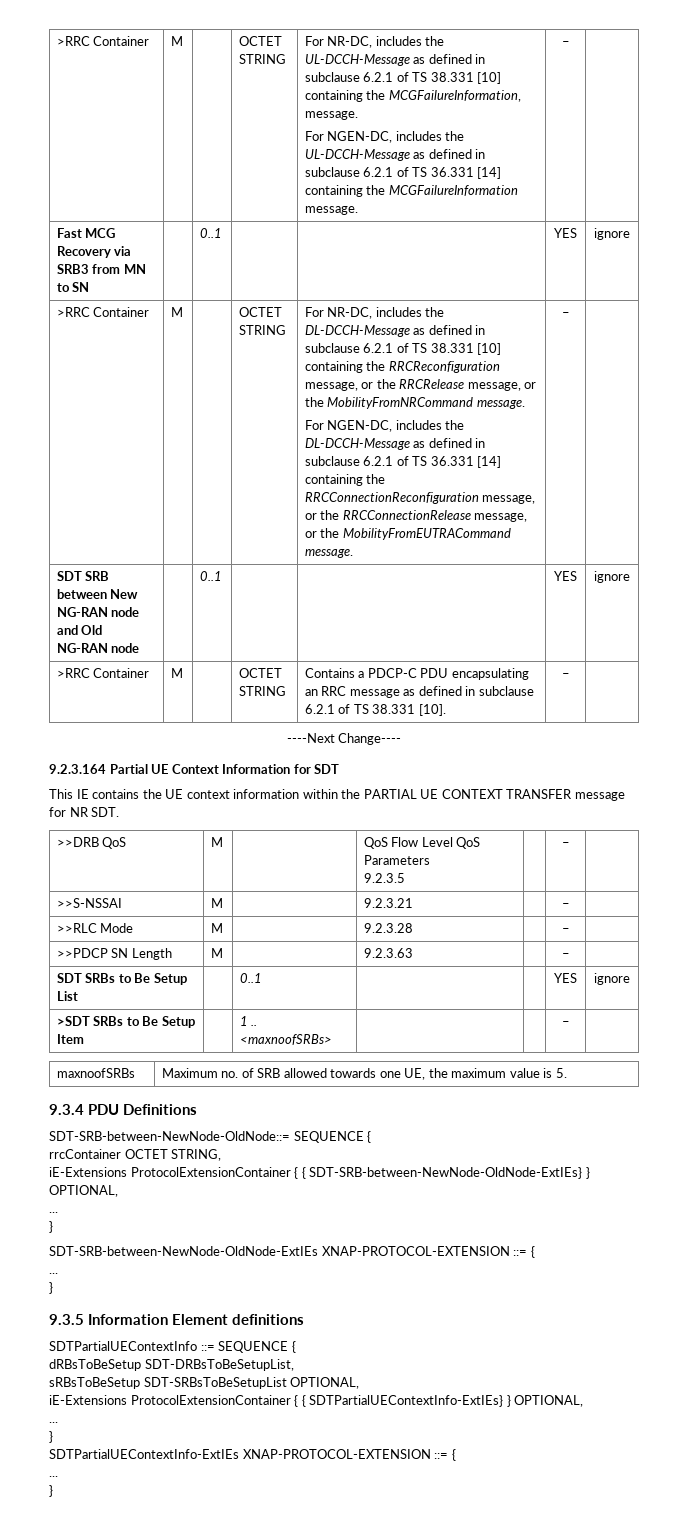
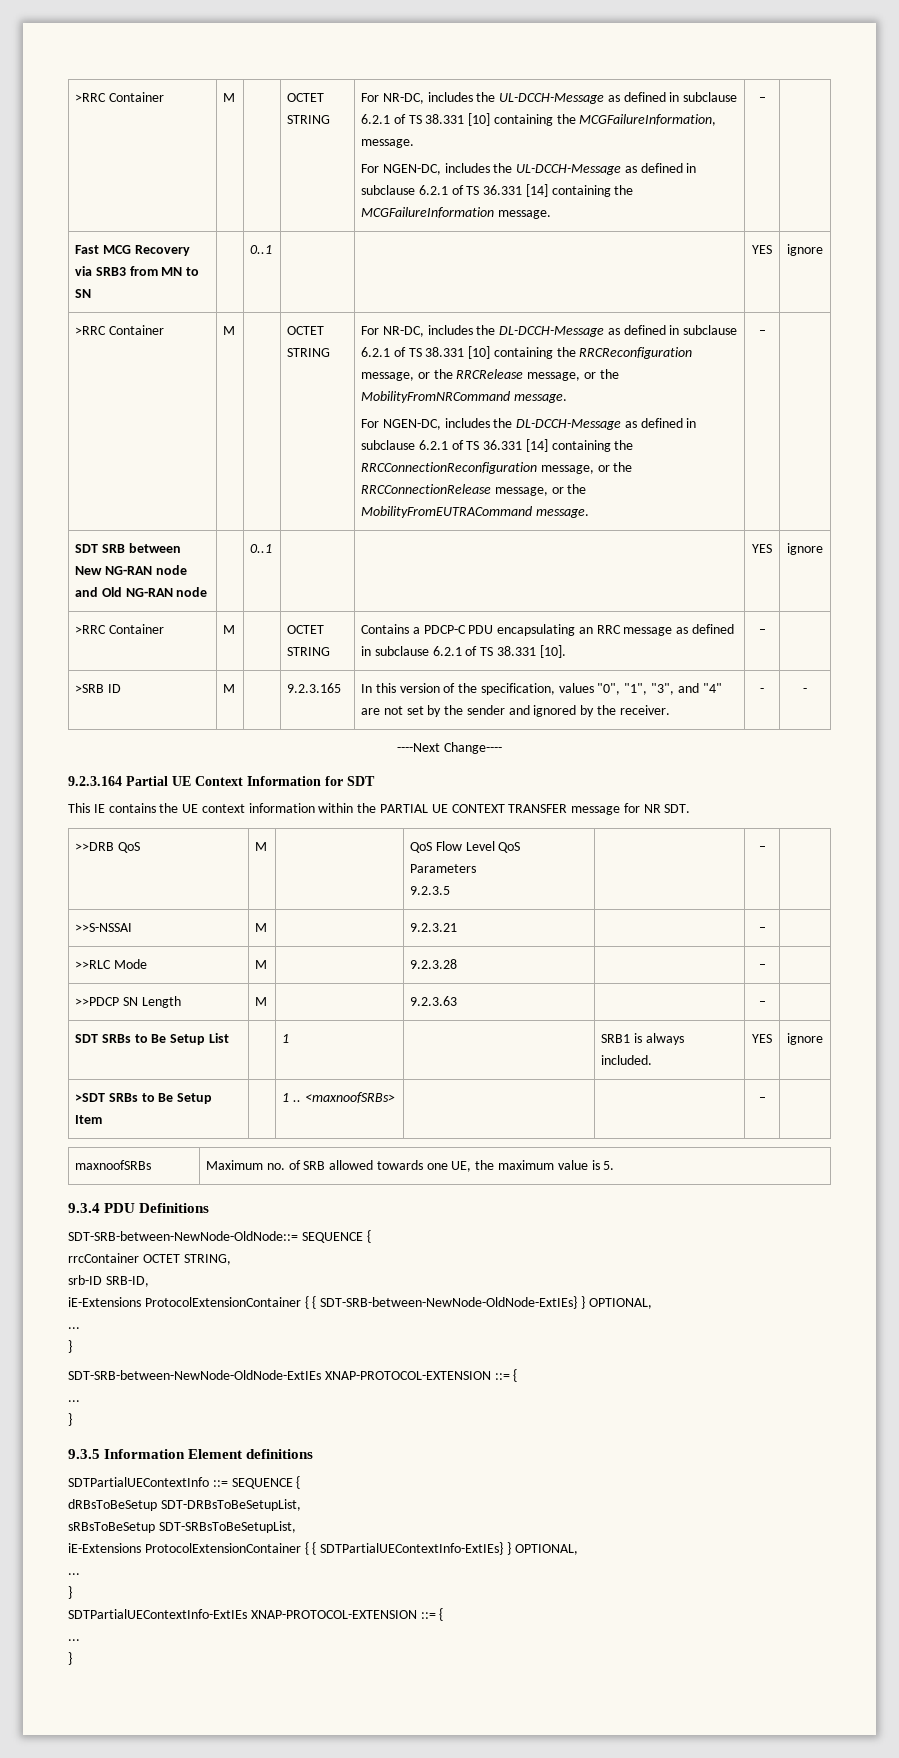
+ >SRB ID | M | | 9.2.3.165 | In this version of the specification, values "0", "1", "3", and "4" are not set by the sender and ignored by the receiver. | - | -
- SDT SRBs to Be Setup List | | 0..1 | | | YES | ignore
+ SDT SRBs to Be Setup List | | 1 | | SRB1 is always included. | YES | ignore
+ srb-ID SRB-ID,
- sRBsToBeSetup SDT-SRBsToBeSetupList OPTIONAL,
+ sRBsToBeSetup SDT-SRBsToBeSetupList,

